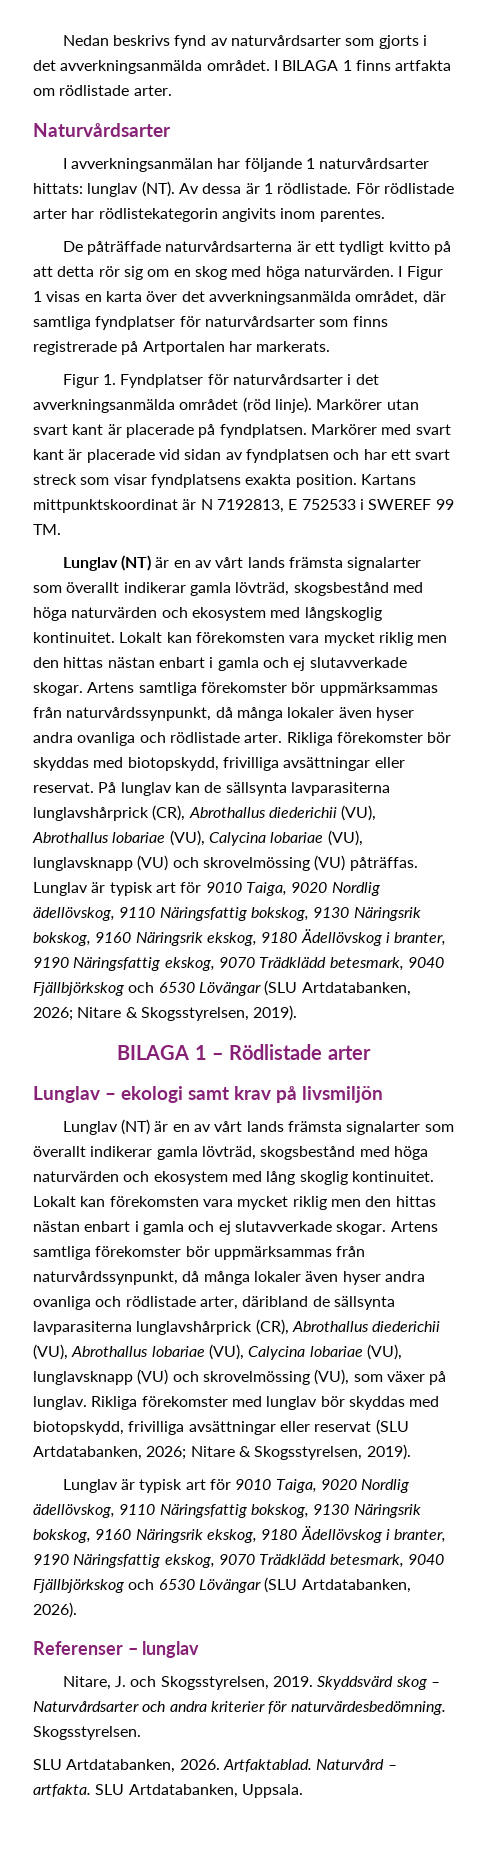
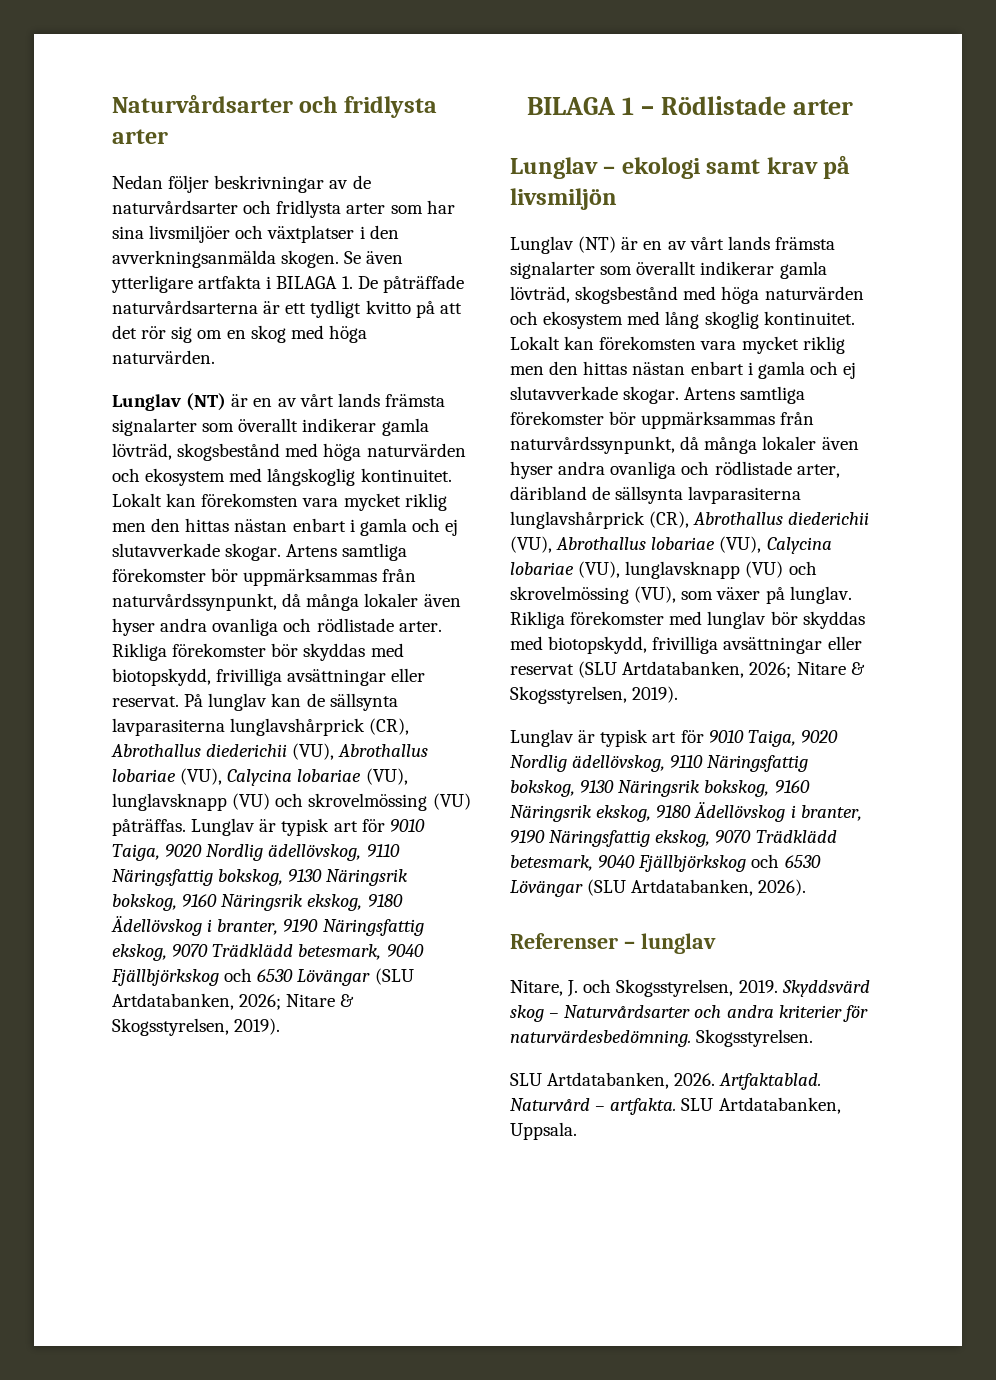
- Nedan beskrivs fynd av naturvårdsarter som gjorts i det avverkningsanmälda området. I BILAGA 1 finns artfakta om rödlistade arter.
- Naturvårdsarter
- I avverkningsanmälan har följande 1 naturvårdsarter hittats: lunglav (NT). Av dessa är 1 rödlistade. För rödlistade arter har rödlistekategorin angivits inom parentes.
- De påträffade naturvårdsarterna är ett tydligt kvitto på att detta rör sig om en skog med höga naturvärden. I Figur 1 visas en karta över det avverkningsanmälda området, där samtliga fyndplatser för naturvårdsarter som finns registrerade på Artportalen har markerats.
- Figur 1. Fyndplatser för naturvårdsarter i det avverkningsanmälda området (röd linje). Markörer utan svart kant är placerade på fyndplatsen. Markörer med svart kant är placerade vid sidan av fyndplatsen och har ett svart streck som visar fyndplatsens exakta position. Kartans mittpunktskoordinat är N 7192813, E 752533 i SWEREF 99 TM.
+ Naturvårdsarter och fridlysta arter
+ Nedan följer beskrivningar av de naturvårdsarter och fridlysta arter som har sina livsmiljöer och växtplatser i den avverkningsanmälda skogen. Se även ytterligare artfakta i BILAGA 1. De påträffade naturvårdsarterna är ett tydligt kvitto på att det rör sig om en skog med höga naturvärden.

